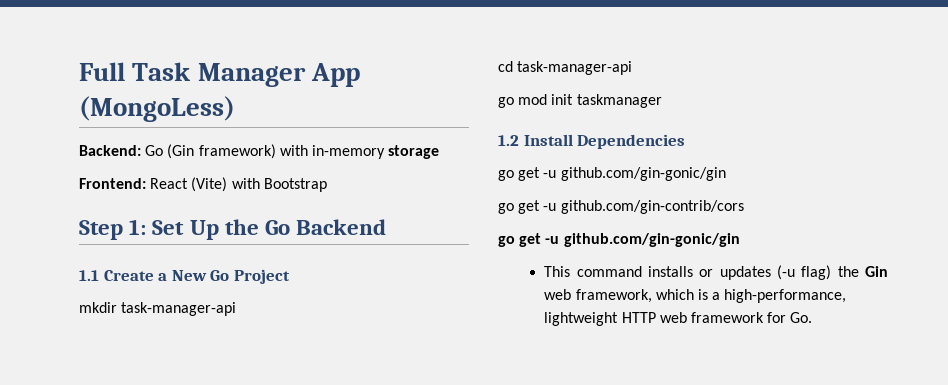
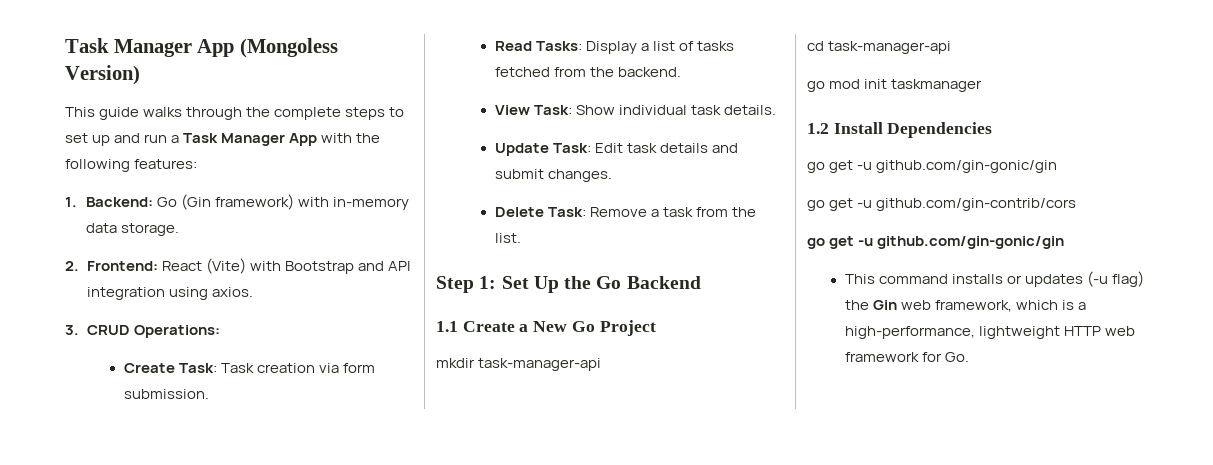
- Full Task Manager App (MongoLess)
- Backend: Go (Gin framework) with in-memory storage
- Frontend: React (Vite) with Bootstrap
+ Task Manager App (Mongoless Version)
+ This guide walks through the complete steps to set up and run a Task Manager App with the following features:
+ 1. Backend: Go (Gin framework) with in-memory data storage.
+ 2. Frontend: React (Vite) with Bootstrap and API integration using axios.
+ 3. CRUD Operations:
+ Create Task: Task creation via form submission.
+ Read Tasks: Display a list of tasks fetched from the backend.
+ View Task: Show individual task details.
+ Update Task: Edit task details and submit changes.
+ Delete Task: Remove a task from the list.

